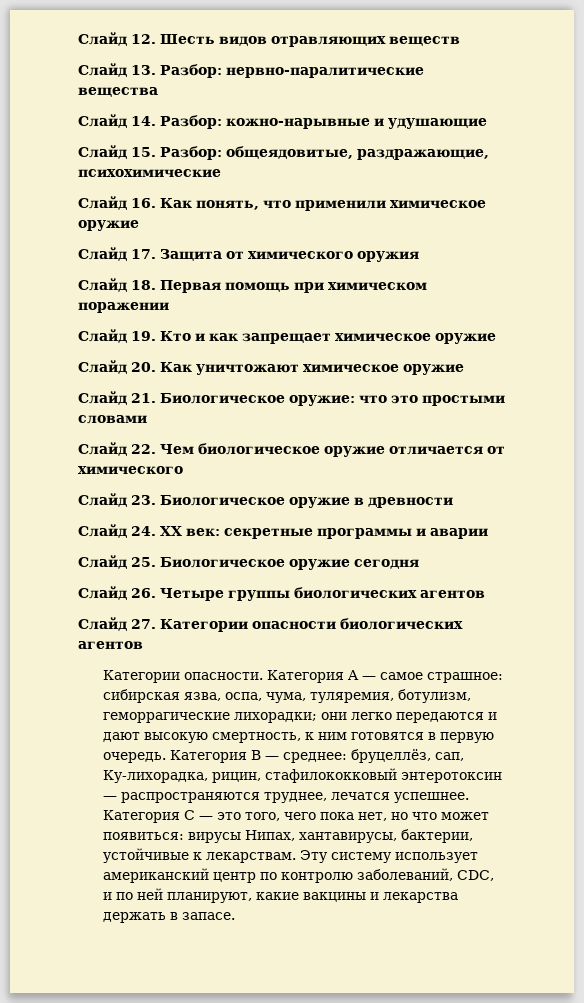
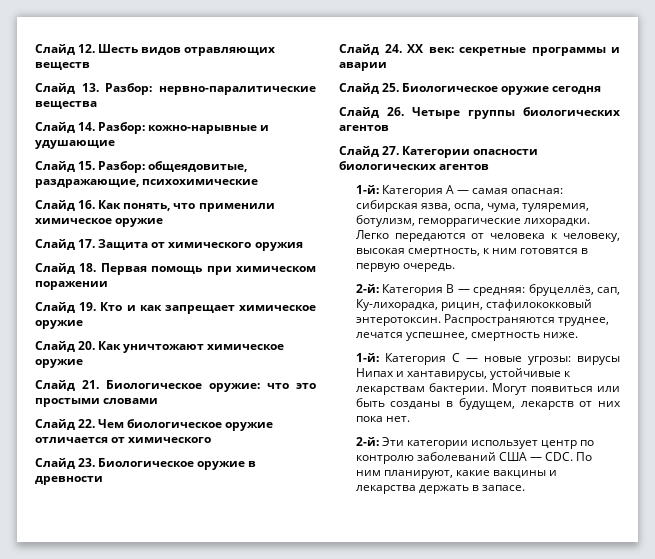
- Категории опасности. Категория A — самое страшное: сибирская язва, оспа, чума, туляремия, ботулизм, геморрагические лихорадки; они легко передаются и дают высокую смертность, к ним готовятся в первую очередь. Категория B — среднее: бруцеллёз, сап, Ку-лихорадка, рицин, стафилококковый энтеротоксин — распространяются труднее, лечатся успешнее. Категория C — это того, чего пока нет, но что может появиться: вирусы Нипах, хантавирусы, бактерии, устойчивые к лекарствам. Эту систему использует американский центр по контролю заболеваний, CDC, и по ней планируют, какие вакцины и лекарства держать в запасе.
+ 1-й: Категория A — самая опасная: сибирская язва, оспа, чума, туляремия, ботулизм, геморрагические лихорадки. Легко передаются от человека к человеку, высокая смертность, к ним готовятся в первую очередь.
+ 2-й: Категория B — средняя: бруцеллёз, сап, Ку-лихорадка, рицин, стафилококковый энтеротоксин. Распространяются труднее, лечатся успешнее, смертность ниже.
+ 1-й: Категория C — новые угрозы: вирусы Нипах и хантавирусы, устойчивые к лекарствам бактерии. Могут появиться или быть созданы в будущем, лекарств от них пока нет.
+ 2-й: Эти категории использует центр по контролю заболеваний США — CDC. По ним планируют, какие вакцины и лекарства держать в запасе.

